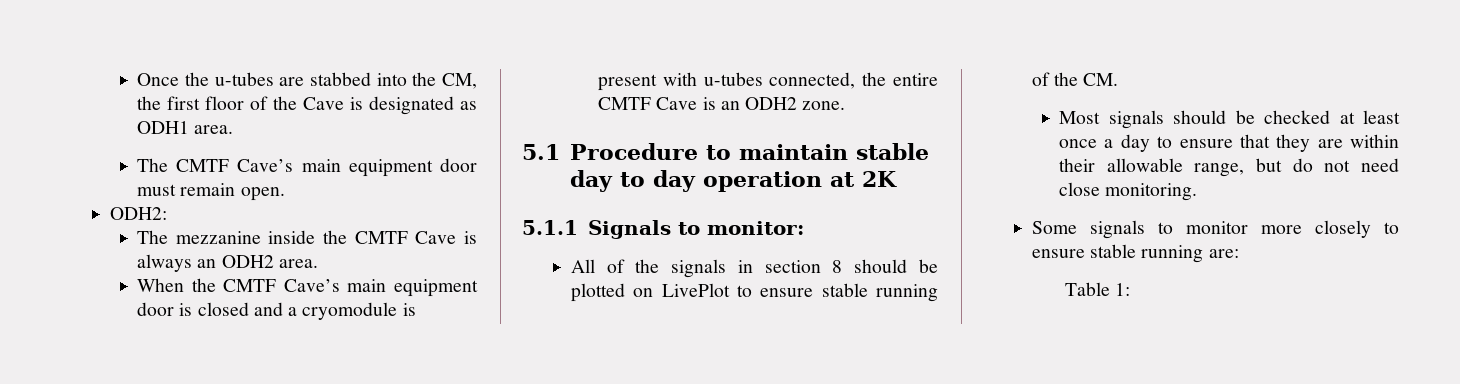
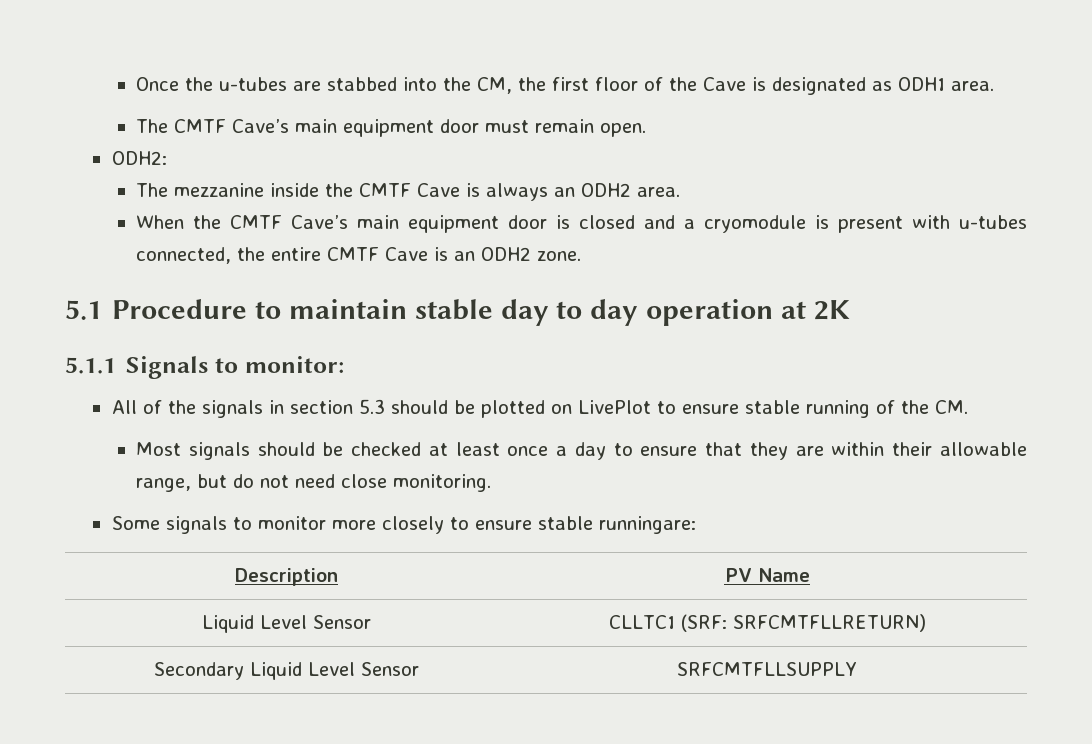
- All of the signals in section 8 should be plotted on LivePlot to ensure stable running of the CM.
+ All of the signals in section 5.3 should be plotted on LivePlot to ensure stable running of the CM.
- Some signals to monitor more closely to ensure stable running are:
- Table 1:
+ Some signals to monitor more closely to ensure stable runningare:
+ Description | PV Name
+ Liquid Level Sensor | CLLTC1 (SRF: SRFCMTFLLRETURN)
+ Secondary Liquid Level Sensor | SRFCMTFLLSUPPLY

